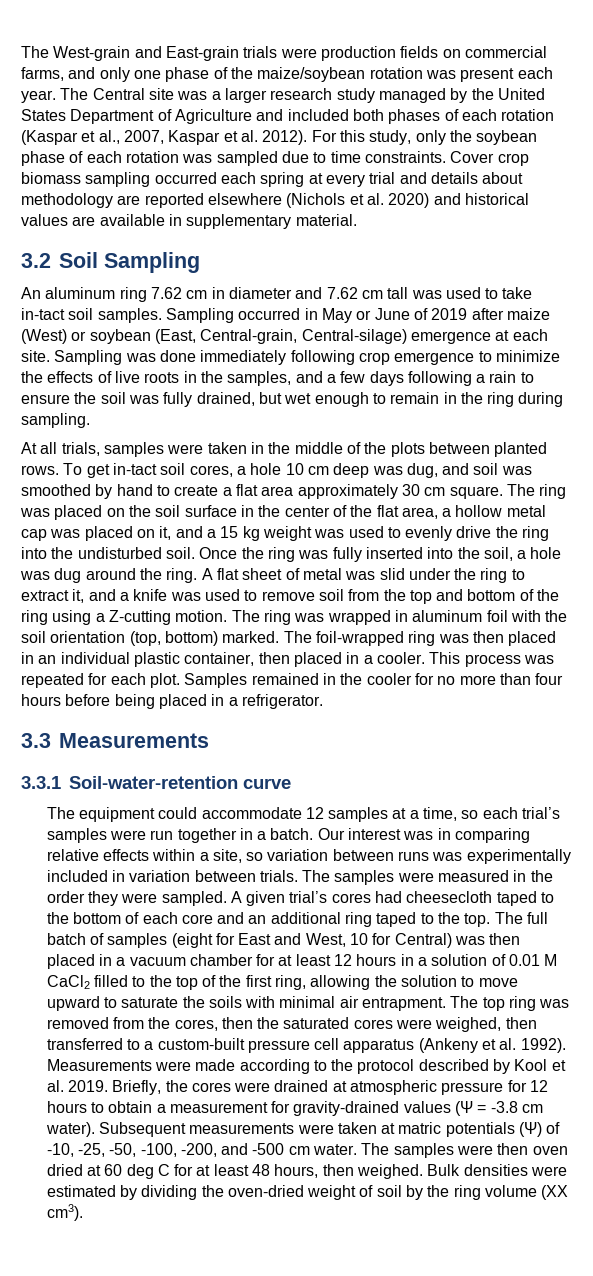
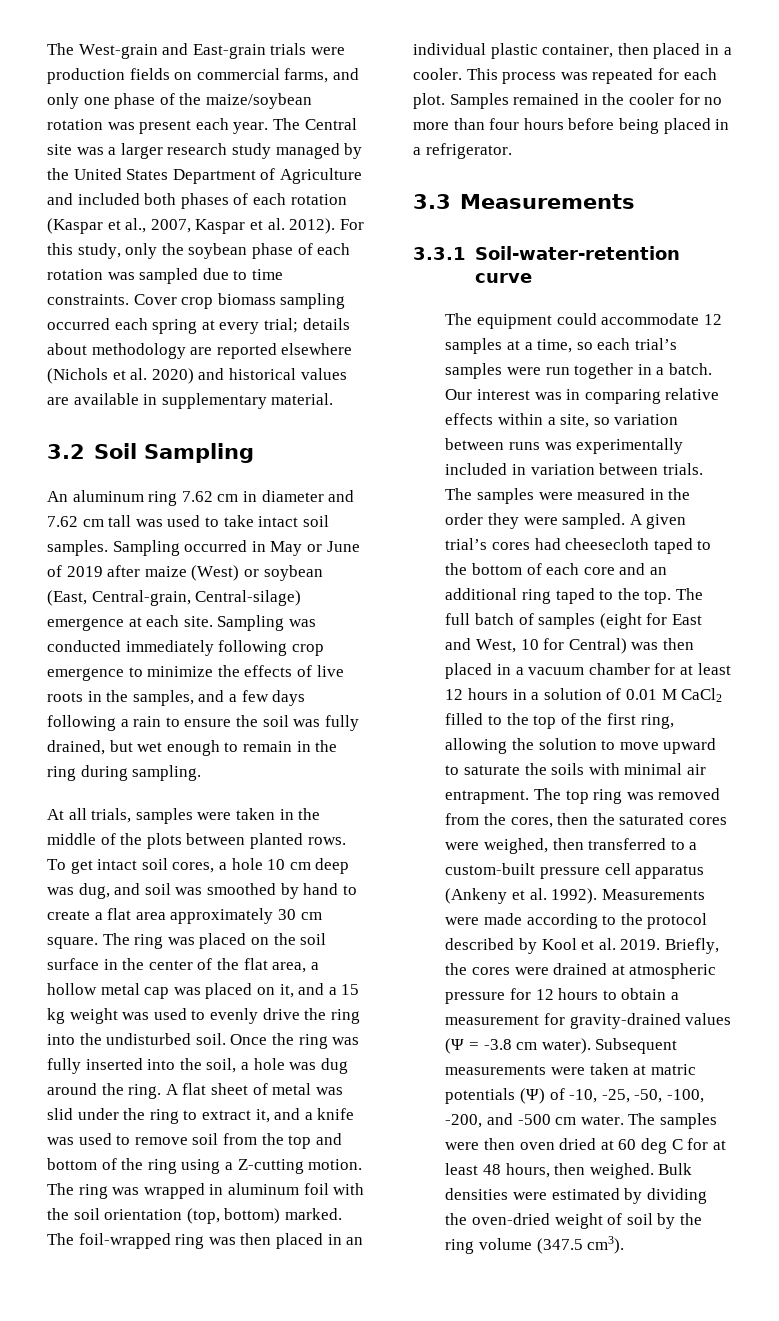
- Cover crop biomass sampling occurred each spring at every trial and details about methodology are reported elsewhere (Nichols et al. 2020) and historical values are available in supplementary material.
+ Cover crop biomass sampling occurred each spring at every trial; details about methodology are reported elsewhere (Nichols et al. 2020) and historical values are available in supplementary material.
- An aluminum ring 7.62 cm in diameter and 7.62 cm tall was used to take in-tact soil samples.
+ An aluminum ring 7.62 cm in diameter and 7.62 cm tall was used to take intact soil samples.
- Sampling was done immediately following crop emergence to minimize the effects of live roots in the samples, and a few days following a rain to ensure the soil was fully drained, but wet enough to remain in the ring during sampling.
+ Sampling was conducted immediately following crop emergence to minimize the effects of live roots in the samples, and a few days following a rain to ensure the soil was fully drained, but wet enough to remain in the ring during sampling.
- To get in-tact soil cores, a hole 10 cm deep was dug, and soil was smoothed by hand to create a flat area approximately 30 cm square.
+ To get intact soil cores, a hole 10 cm deep was dug, and soil was smoothed by hand to create a flat area approximately 30 cm square.
- Bulk densities were estimated by dividing the oven-dried weight of soil by the ring volume (XX cm3).
+ Bulk densities were estimated by dividing the oven-dried weight of soil by the ring volume (347.5 cm3).

